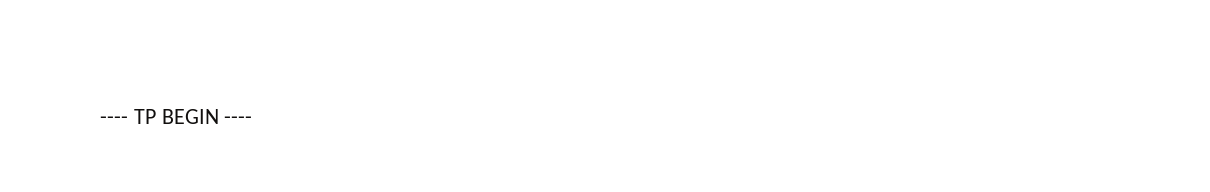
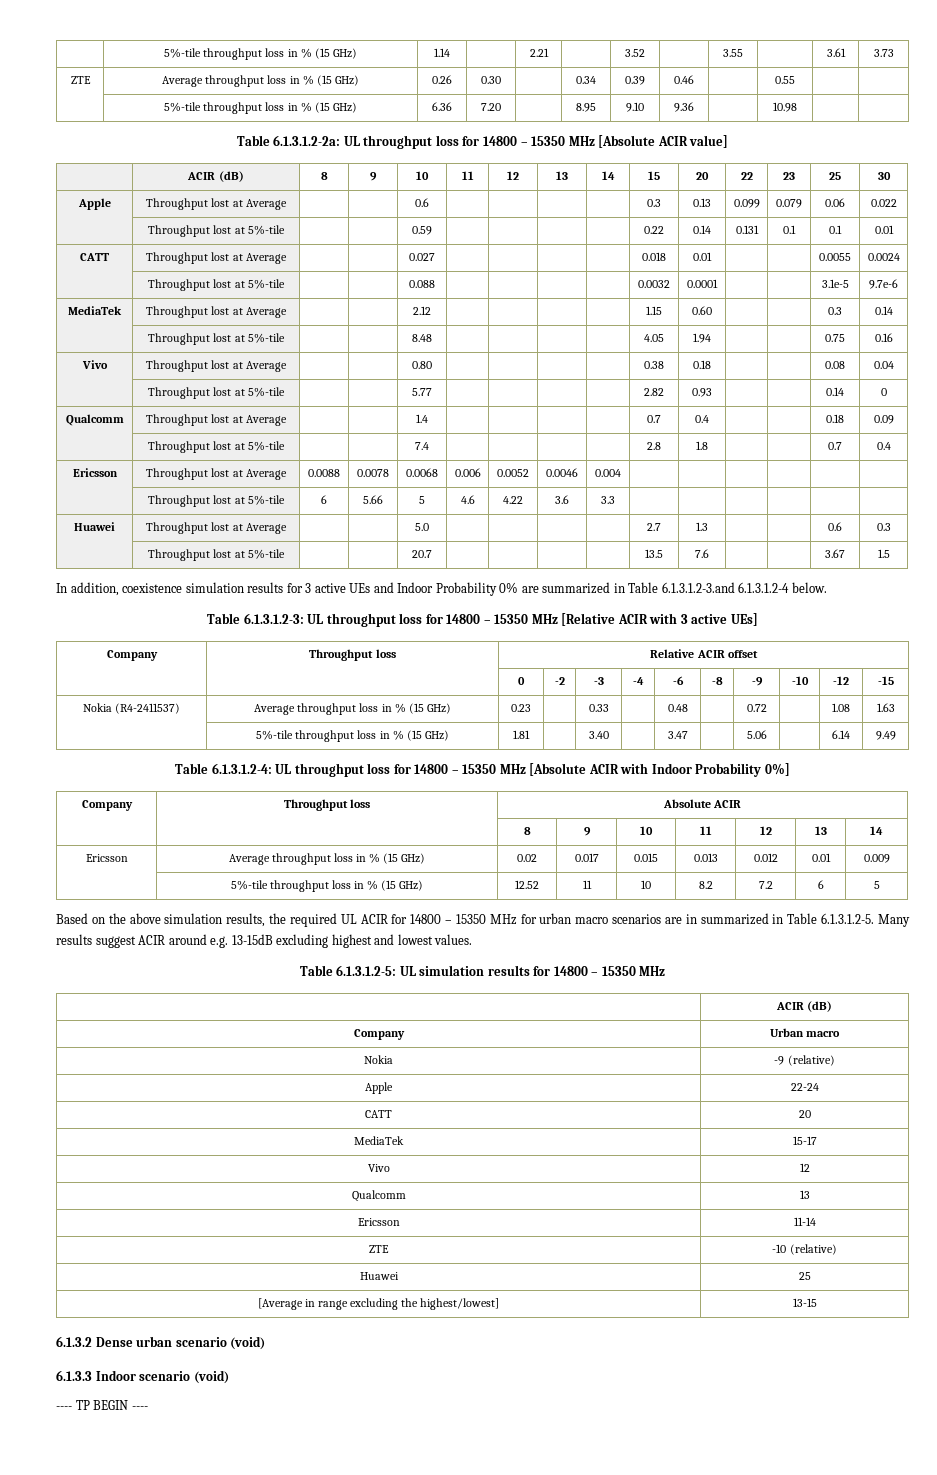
+ | 5%-tile throughput loss in % (15 GHz) | 1.14 | | 2.21 | | 3.52 | | 3.55 | | 3.61 | 3.73
+ ZTE | Average throughput loss in % (15 GHz) | 0.26 | 0.30 | | 0.34 | 0.39 | 0.46 | | 0.55 | |
+ | 5%-tile throughput loss in % (15 GHz) | 6.36 | 7.20 | | 8.95 | 9.10 | 9.36 | | 10.98 | |
+ Table 6.1.3.1.2-2a: UL throughput loss for 14800 – 15350 MHz [Absolute ACIR value]
+ | ACIR (dB) | 8 | 9 | 10 | 11 | 12 | 13 | 14 | 15 | 20 | 22 | 23 | 25 | 30
+ Apple | Throughput lost at Average | | | 0.6 | | | | | 0.3 | 0.13 | 0.099 | 0.079 | 0.06 | 0.022
+ | Throughput lost at 5%-tile | | | 0.59 | | | | | 0.22 | 0.14 | 0.131 | 0.1 | 0.1 | 0.01
+ CATT | Throughput lost at Average | | | 0.027 | | | | | 0.018 | 0.01 | | | 0.0055 | 0.0024
+ | Throughput lost at 5%-tile | | | 0.088 | | | | | 0.0032 | 0.0001 | | | 3.1e-5 | 9.7e-6
+ MediaTek | Throughput lost at Average | | | 2.12 | | | | | 1.15 | 0.60 | | | 0.3 | 0.14
+ | Throughput lost at 5%-tile | | | 8.48 | | | | | 4.05 | 1.94 | | | 0.75 | 0.16
+ Vivo | Throughput lost at Average | | | 0.80 | | | | | 0.38 | 0.18 | | | 0.08 | 0.04
+ | Throughput lost at 5%-tile | | | 5.77 | | | | | 2.82 | 0.93 | | | 0.14 | 0
+ Qualcomm | Throughput lost at Average | | | 1.4 | | | | | 0.7 | 0.4 | | | 0.18 | 0.09
+ | Throughput lost at 5%-tile | | | 7.4 | | | | | 2.8 | 1.8 | | | 0.7 | 0.4
+ Ericsson | Throughput lost at Average | 0.0088 | 0.0078 | 0.0068 | 0.006 | 0.0052 | 0.0046 | 0.004 | | | | | |
+ | Throughput lost at 5%-tile | 6 | 5.66 | 5 | 4.6 | 4.22 | 3.6 | 3.3 | | | | | |
+ Huawei | Throughput lost at Average | | | 5.0 | | | | | 2.7 | 1.3 | | | 0.6 | 0.3
+ | Throughput lost at 5%-tile | | | 20.7 | | | | | 13.5 | 7.6 | | | 3.67 | 1.5
+ In addition, coexistence simulation results for 3 active UEs and Indoor Probability 0% are summarized in Table 6.1.3.1.2-3.and 6.1.3.1.2-4 below.
+ Table 6.1.3.1.2-3: UL throughput loss for 14800 – 15350 MHz [Relative ACIR with 3 active UEs]
+ Company | Throughput loss | Relative ACIR offset
+ | | 0 | -2 | -3 | -4 | -6 | -8 | -9 | -10 | -12 | -15
+ Nokia (R4-2411537) | Average throughput loss in % (15 GHz) | 0.23 | | 0.33 | | 0.48 | | 0.72 | | 1.08 | 1.63
+ | 5%-tile throughput loss in % (15 GHz) | 1.81 | | 3.40 | | 3.47 | | 5.06 | | 6.14 | 9.49
+ Table 6.1.3.1.2-4: UL throughput loss for 14800 – 15350 MHz [Absolute ACIR with Indoor Probability 0%]
+ Company | Throughput loss | Absolute ACIR
+ | | 8 | 9 | 10 | 11 | 12 | 13 | 14
+ Ericsson | Average throughput loss in % (15 GHz) | 0.02 | 0.017 | 0.015 | 0.013 | 0.012 | 0.01 | 0.009
+ | 5%-tile throughput loss in % (15 GHz) | 12.52 | 11 | 10 | 8.2 | 7.2 | 6 | 5
+ Based on the above simulation results, the required UL ACIR for 14800 – 15350 MHz for urban macro scenarios are in summarized in Table 6.1.3.1.2-5. Many results suggest ACIR around e.g. 13-15dB excluding highest and lowest values.
+ Table 6.1.3.1.2-5: UL simulation results for 14800 – 15350 MHz
+ | ACIR (dB)
+ Company | Urban macro
+ Nokia | -9 (relative)
+ Apple | 22-24
+ CATT | 20
+ MediaTek | 15-17
+ Vivo | 12
+ Qualcomm | 13
+ Ericsson | 11-14
+ ZTE | -10 (relative)
+ Huawei | 25
+ [Average in range excluding the highest/lowest] | 13-15
+ 6.1.3.2 Dense urban scenario (void)
+ 6.1.3.3 Indoor scenario (void)

